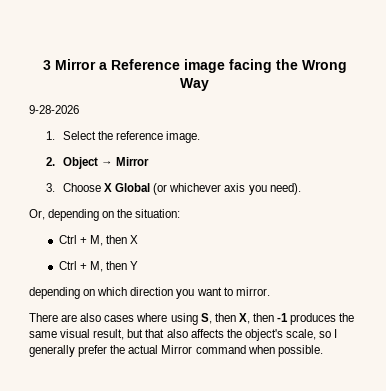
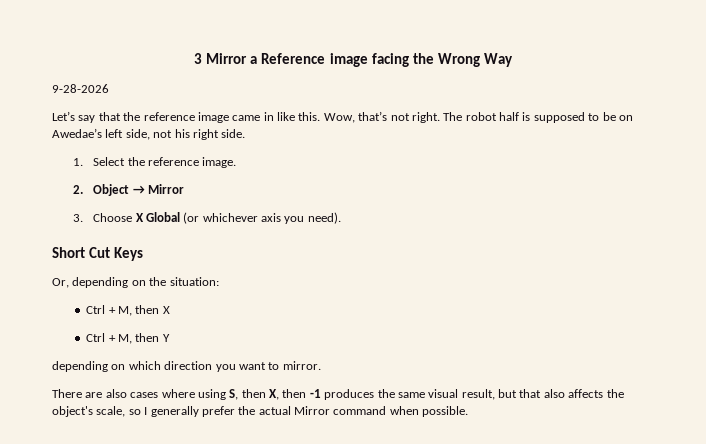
+ Let’s say that the reference image came in like this. Wow, that’s not right. The robot half is supposed to be on Awedae’s left side, not his right side.
+ Short Cut Keys

